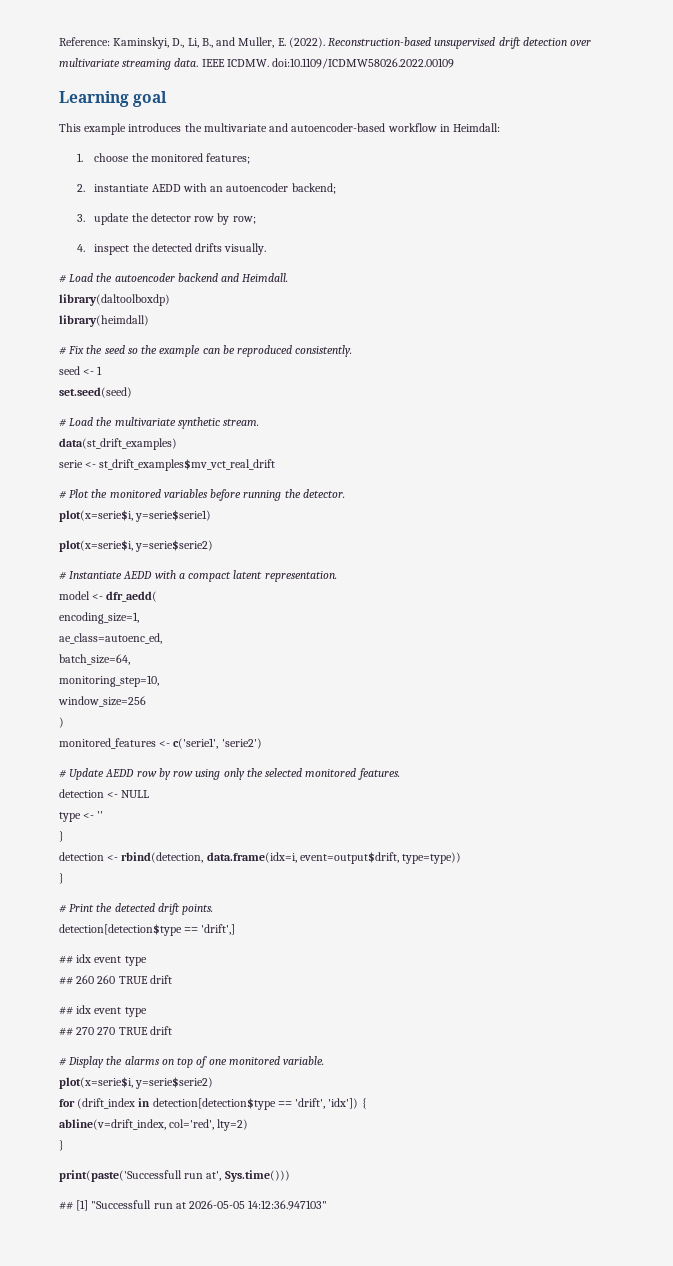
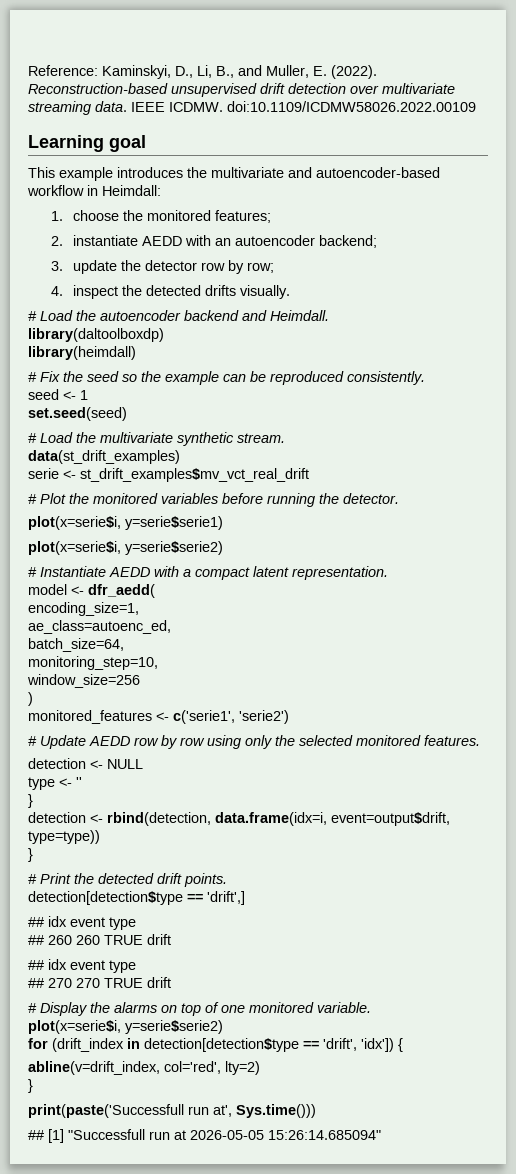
- ## [1] "Successfull run at 2026-05-05 14:12:36.947103"
+ ## [1] "Successfull run at 2026-05-05 15:26:14.685094"

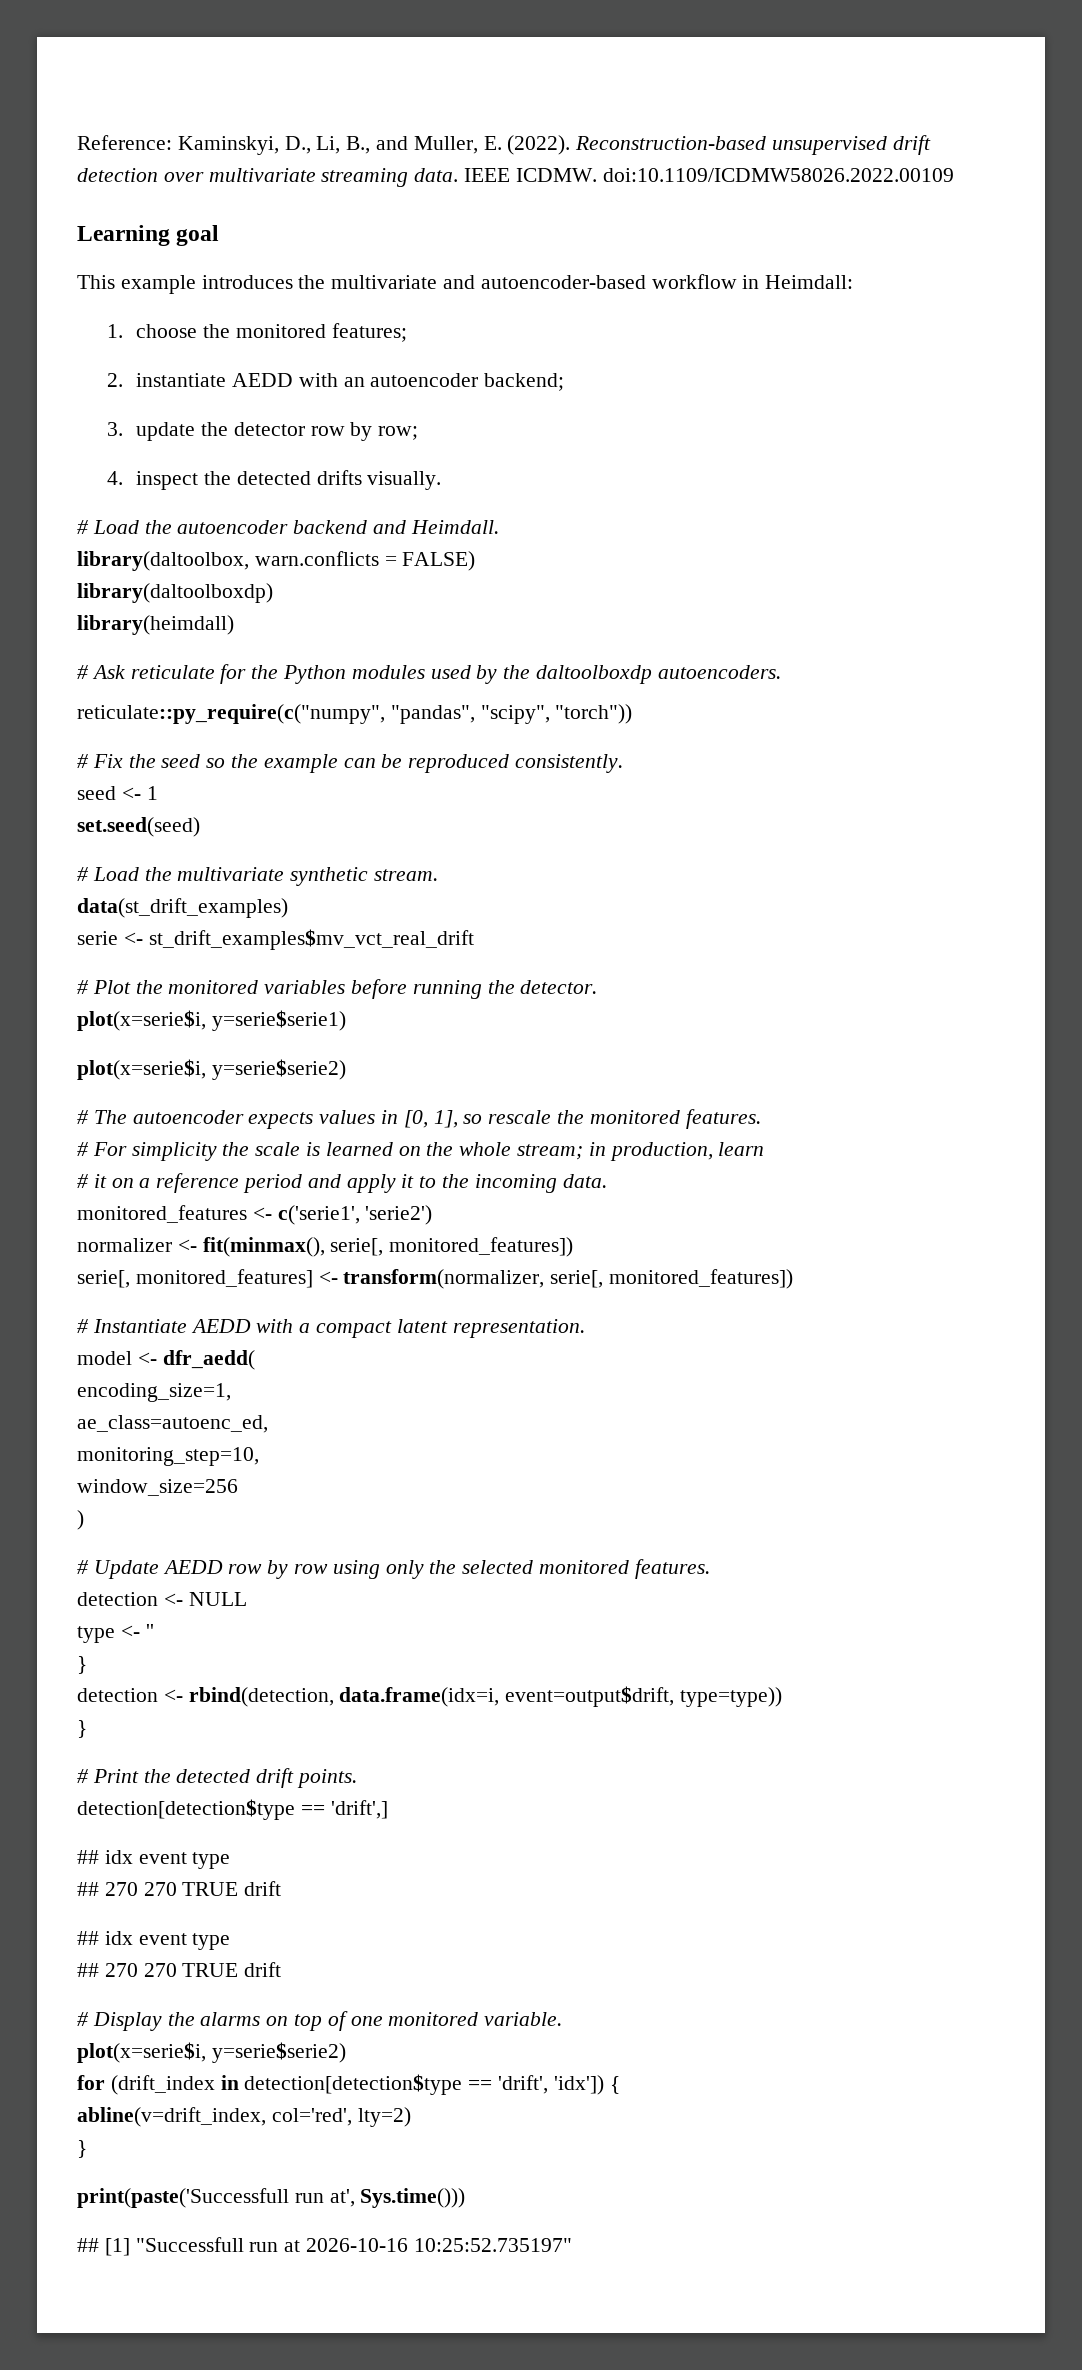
+ library(daltoolbox, warn.conflicts = FALSE)
  library(daltoolboxdp)
  library(heimdall)
+ # Ask reticulate for the Python modules used by the daltoolboxdp autoencoders.
+ reticulate::py_require(c("numpy", "pandas", "scipy", "torch"))
+ # The autoencoder expects values in [0, 1], so rescale the monitored features.
+ # For simplicity the scale is learned on the whole stream; in production, learn
+ # it on a reference period and apply it to the incoming data.
+ monitored_features <- c('serie1', 'serie2')
+ normalizer <- fit(minmax(), serie[, monitored_features])
+ serie[, monitored_features] <- transform(normalizer, serie[, monitored_features])
- batch_size=64,
- monitored_features <- c('serie1', 'serie2')
  detection[detection$type == 'drift',]
  ## idx event type
- ## 260 260 TRUE drift
+ ## 270 270 TRUE drift
- ## [1] "Successfull run at 2026-05-05 15:26:14.685094"
+ ## [1] "Successfull run at 2026-10-16 10:25:52.735197"

